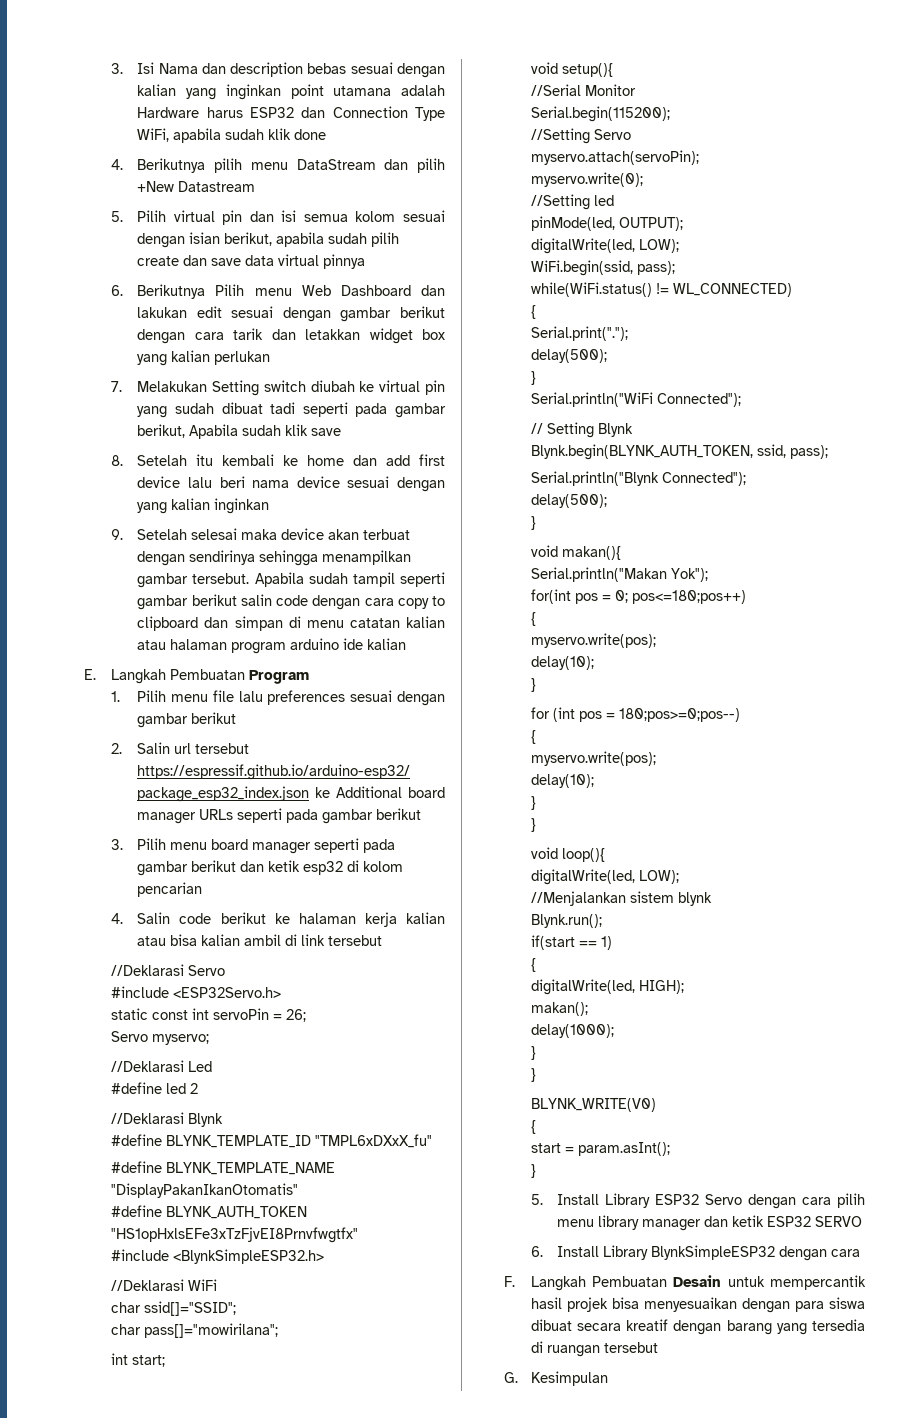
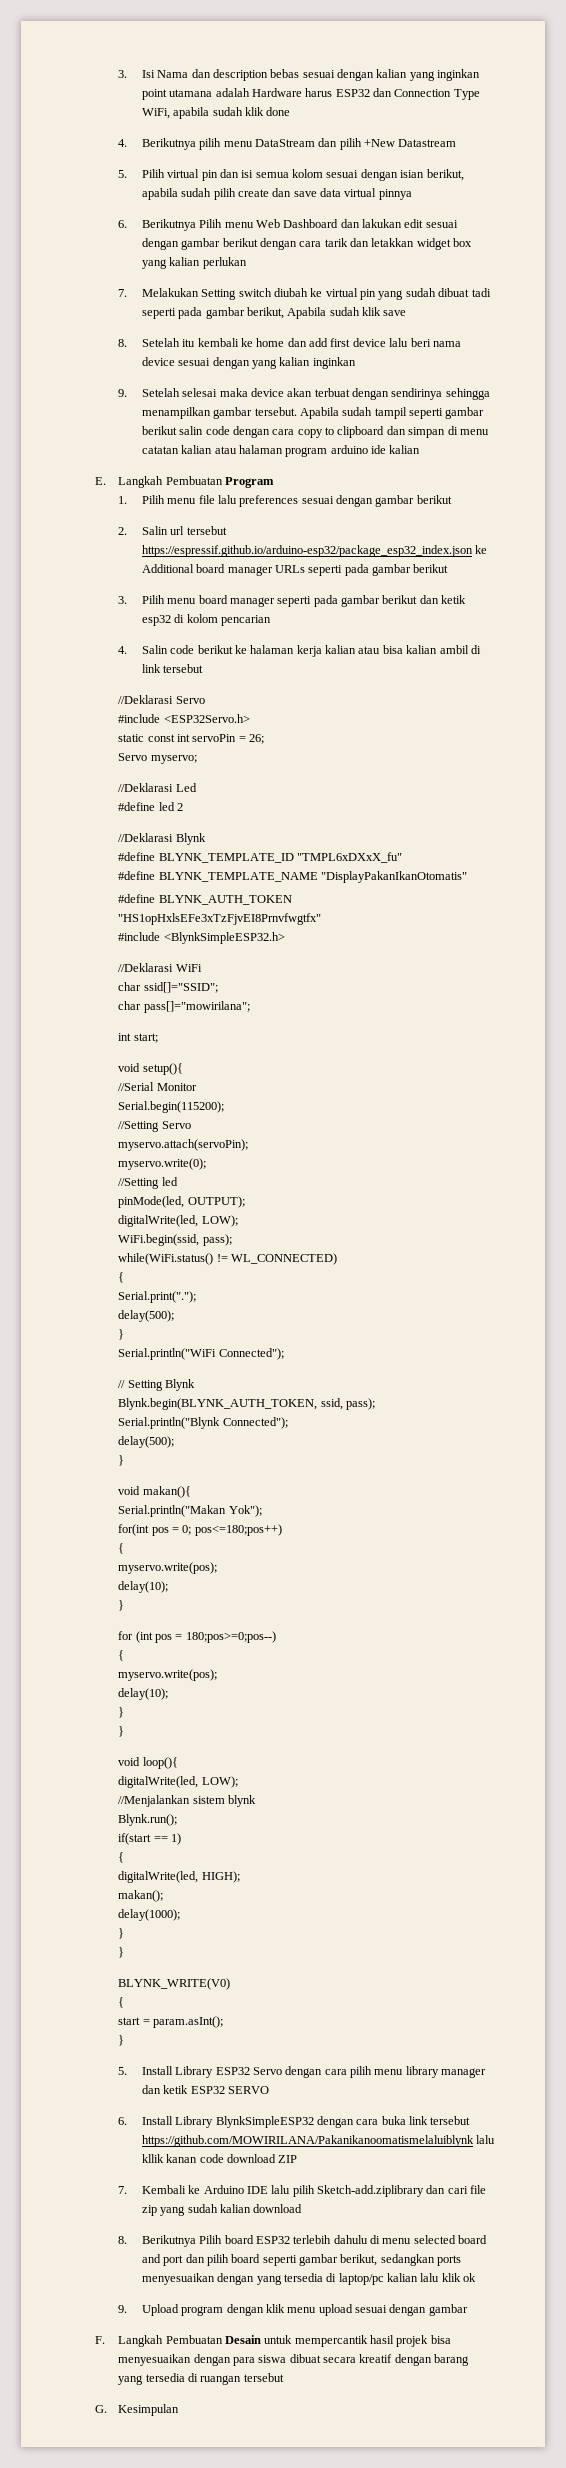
- 6. Install Library BlynkSimpleESP32 dengan cara
+ 6. Install Library BlynkSimpleESP32 dengan cara buka link tersebut https://github.com/MOWIRILANA/Pakanikanoomatismelaluiblynk lalu kllik kanan code download ZIP
+ 7. Kembali ke Arduino IDE lalu pilih Sketch-add.ziplibrary dan cari file zip yang sudah kalian download
+ 8. Berikutnya Pilih board ESP32 terlebih dahulu di menu selected board and port dan pilih board seperti gambar berikut, sedangkan ports menyesuaikan dengan yang tersedia di laptop/pc kalian lalu klik ok
+ 9. Upload program dengan klik menu upload sesuai dengan gambar

